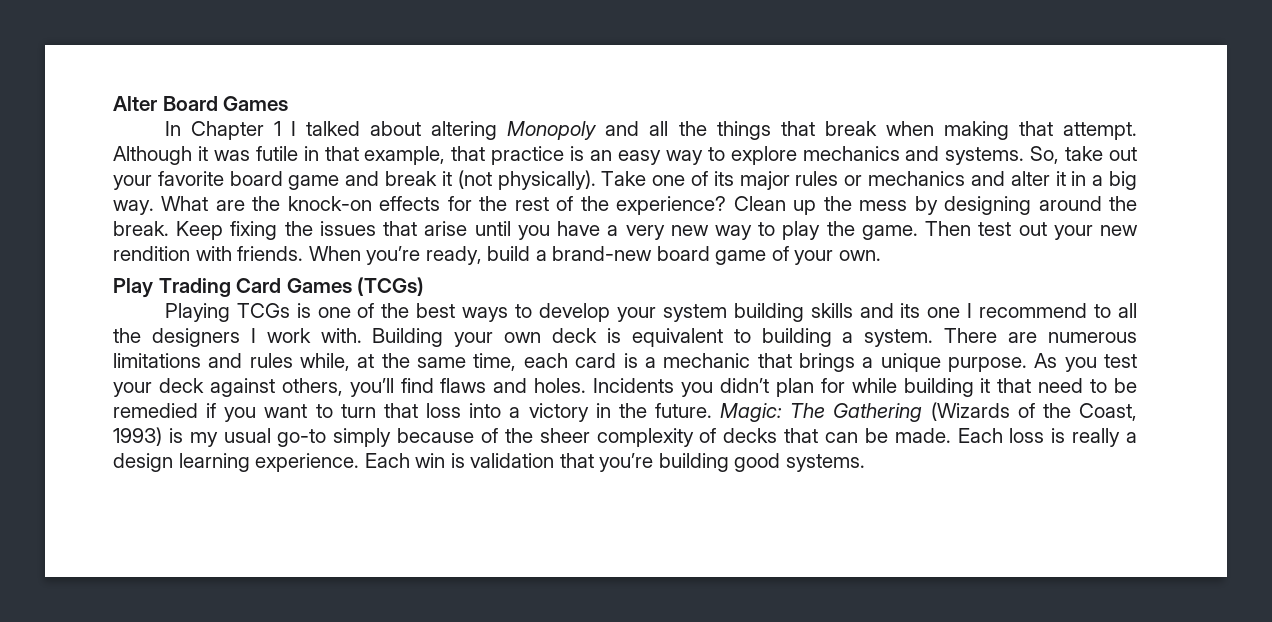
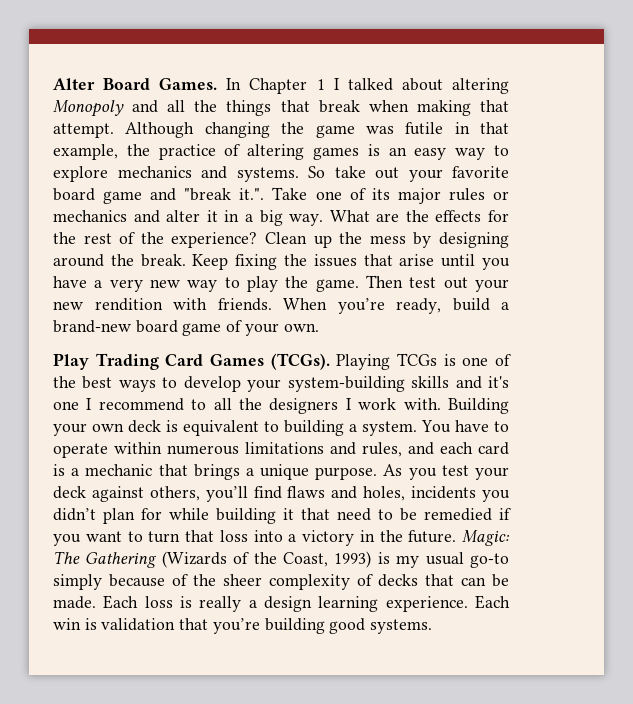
- Alter Board Games
- In Chapter 1 I talked about altering Monopoly and all the things that break when making that attempt.
+ Alter Board Games. In Chapter 1 I talked about altering Monopoly and all the things that break when making that attempt.
- Although it was futile in that example, that practice is an easy way to explore mechanics and systems.
+ Although changing the game was futile in that example, the practice of altering games is an easy way to explore mechanics and systems.
- So, take out your favorite board game and break it (not physically). Take one of its major rules or mechanics and alter it in a big way.
+ So take out your favorite board game and "break it.". Take one of its major rules or mechanics and alter it in a big way.
- What are the knock-on effects for the rest of the experience?
+ What are the effects for the rest of the experience?
- Play Trading Card Games (TCGs)
- Playing TCGs is one of the best ways to develop your system building skills and its one I recommend to all the designers I work with.
+ Play Trading Card Games (TCGs). Playing TCGs is one of the best ways to develop your system-building skills and it's one I recommend to all the designers I work with.
- There are numerous limitations and rules while, at the same time, each card is a mechanic that brings a unique purpose.
+ You have to operate within numerous limitations and rules, and each card is a mechanic that brings a unique purpose.
- As you test your deck against others, you’ll find flaws and holes. Incidents you didn’t plan for while building it that need to be remedied if you want to turn that loss into a victory in the future.
+ As you test your deck against others, you’ll find flaws and holes, incidents you didn’t plan for while building it that need to be remedied if you want to turn that loss into a victory in the future.

